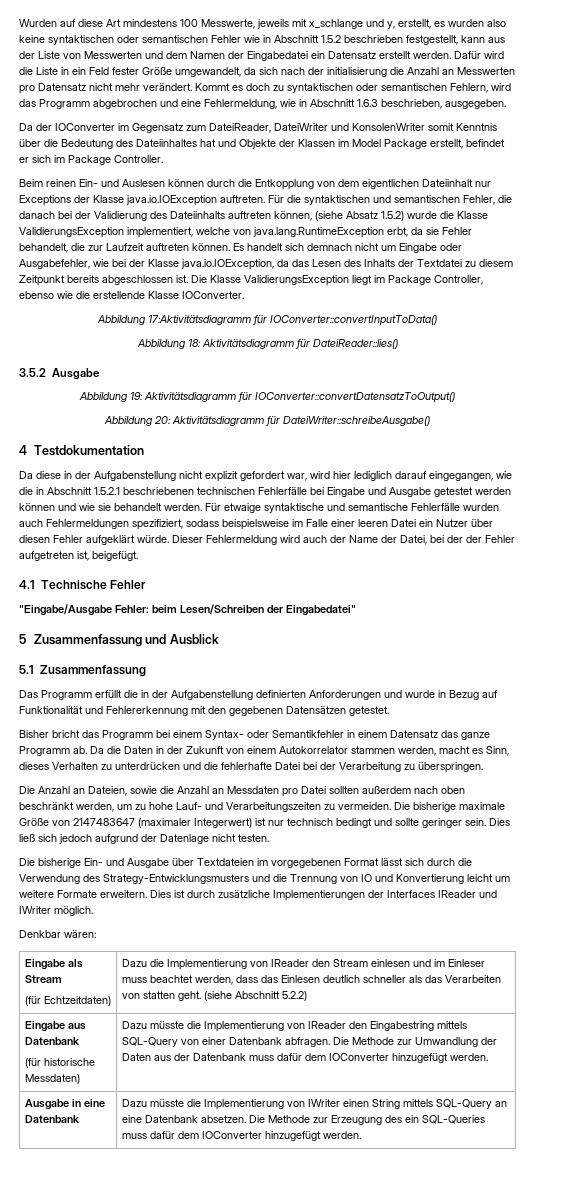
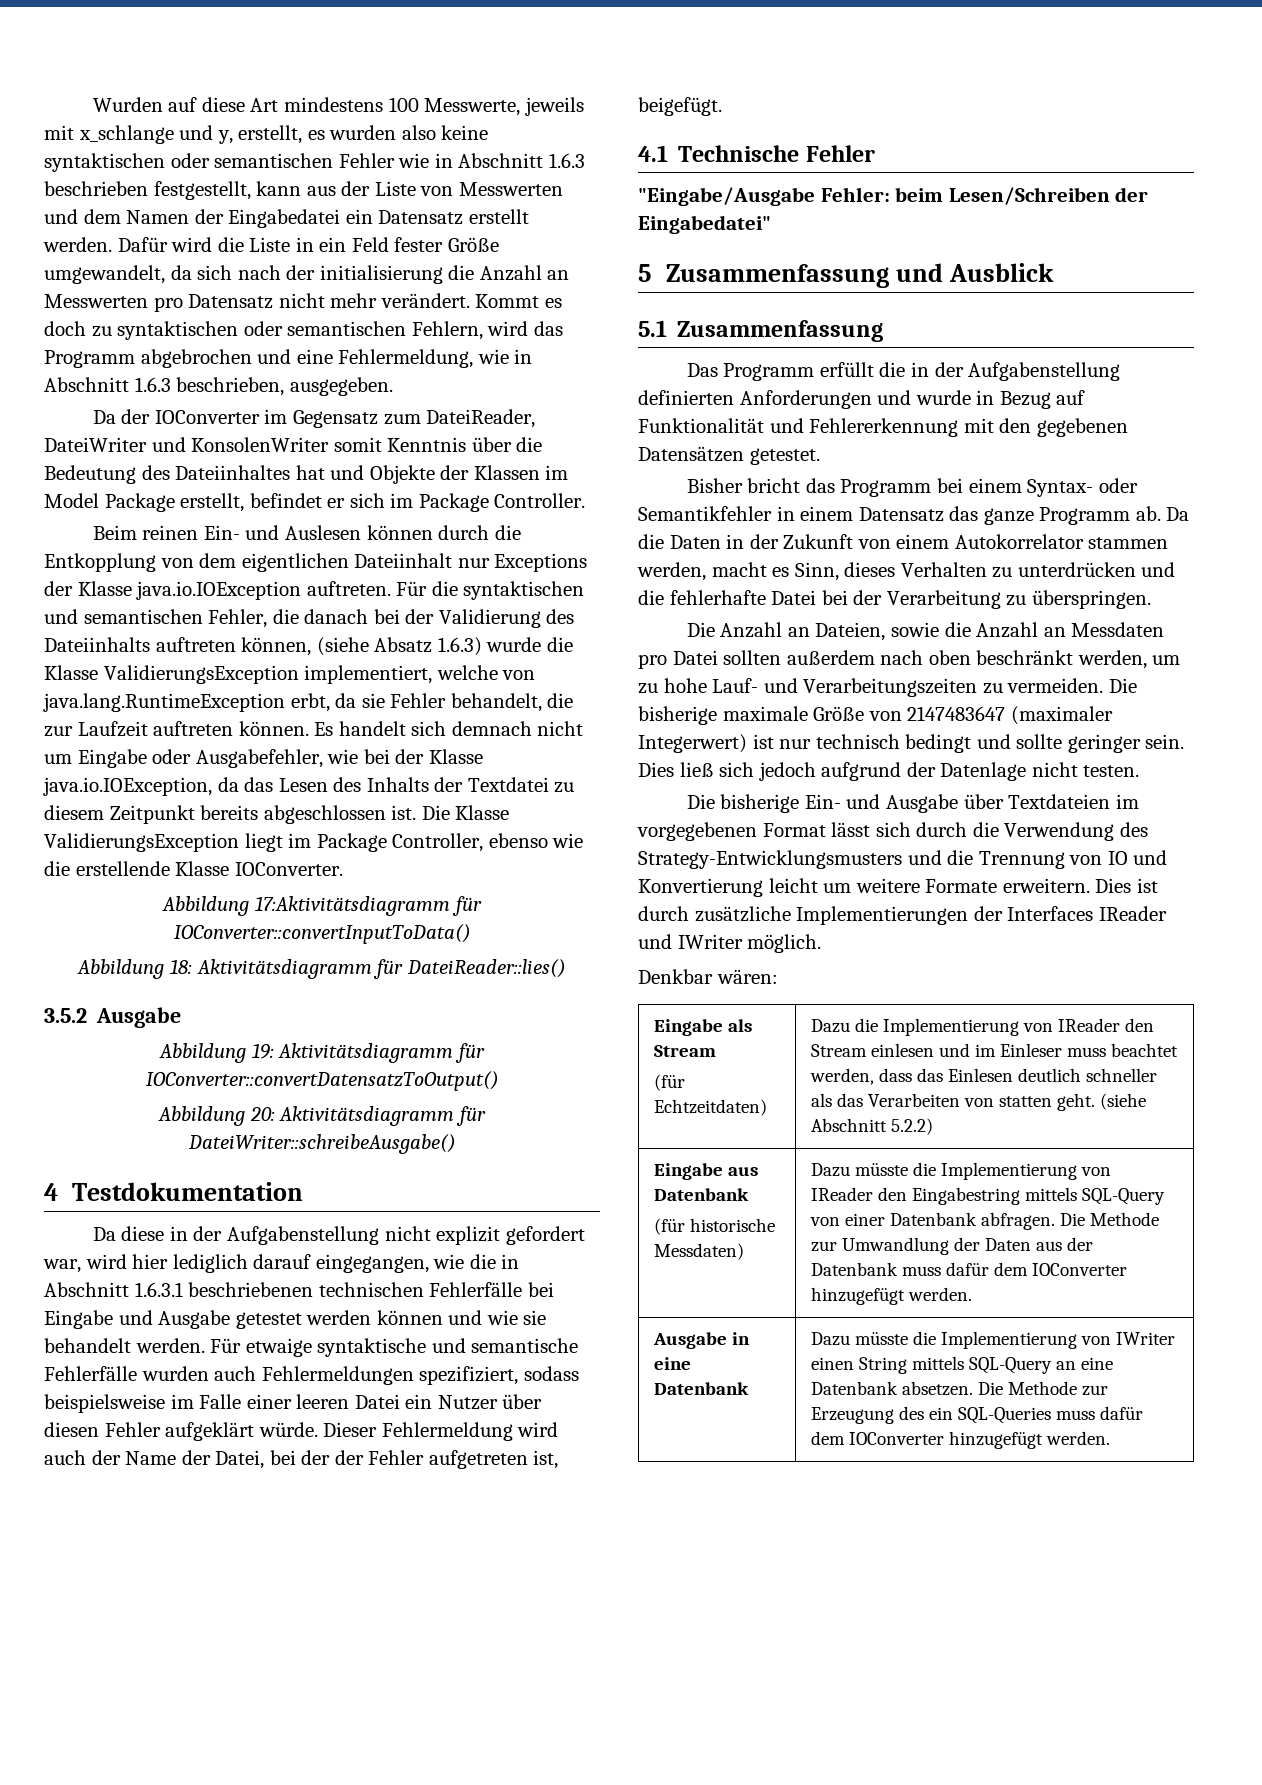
- Wurden auf diese Art mindestens 100 Messwerte, jeweils mit x_schlange und y, erstellt, es wurden also keine syntaktischen oder semantischen Fehler wie in Abschnitt 1.5.2 beschrieben festgestellt, kann aus der Liste von Messwerten und dem Namen der Eingabedatei ein Datensatz erstellt werden.
+ Wurden auf diese Art mindestens 100 Messwerte, jeweils mit x_schlange und y, erstellt, es wurden also keine syntaktischen oder semantischen Fehler wie in Abschnitt 1.6.3 beschrieben festgestellt, kann aus der Liste von Messwerten und dem Namen der Eingabedatei ein Datensatz erstellt werden.
- Für die syntaktischen und semantischen Fehler, die danach bei der Validierung des Dateiinhalts auftreten können, (siehe Absatz 1.5.2) wurde die Klasse ValidierungsException implementiert, welche von java.lang.RuntimeException erbt, da sie Fehler behandelt, die zur Laufzeit auftreten können.
+ Für die syntaktischen und semantischen Fehler, die danach bei der Validierung des Dateiinhalts auftreten können, (siehe Absatz 1.6.3) wurde die Klasse ValidierungsException implementiert, welche von java.lang.RuntimeException erbt, da sie Fehler behandelt, die zur Laufzeit auftreten können.
- Da diese in der Aufgabenstellung nicht explizit gefordert war, wird hier lediglich darauf eingegangen, wie die in Abschnitt 1.5.2.1 beschriebenen technischen Fehlerfälle bei Eingabe und Ausgabe getestet werden können und wie sie behandelt werden.
+ Da diese in der Aufgabenstellung nicht explizit gefordert war, wird hier lediglich darauf eingegangen, wie die in Abschnitt 1.6.3.1 beschriebenen technischen Fehlerfälle bei Eingabe und Ausgabe getestet werden können und wie sie behandelt werden.

